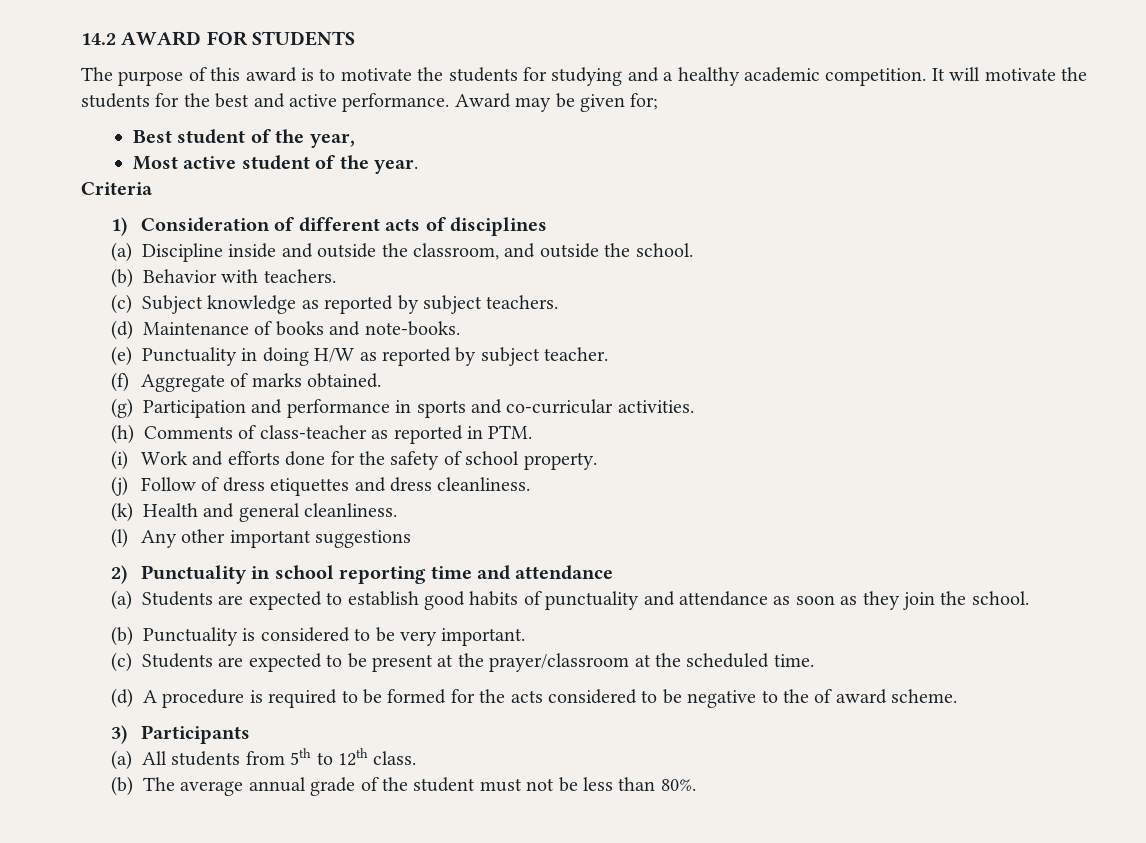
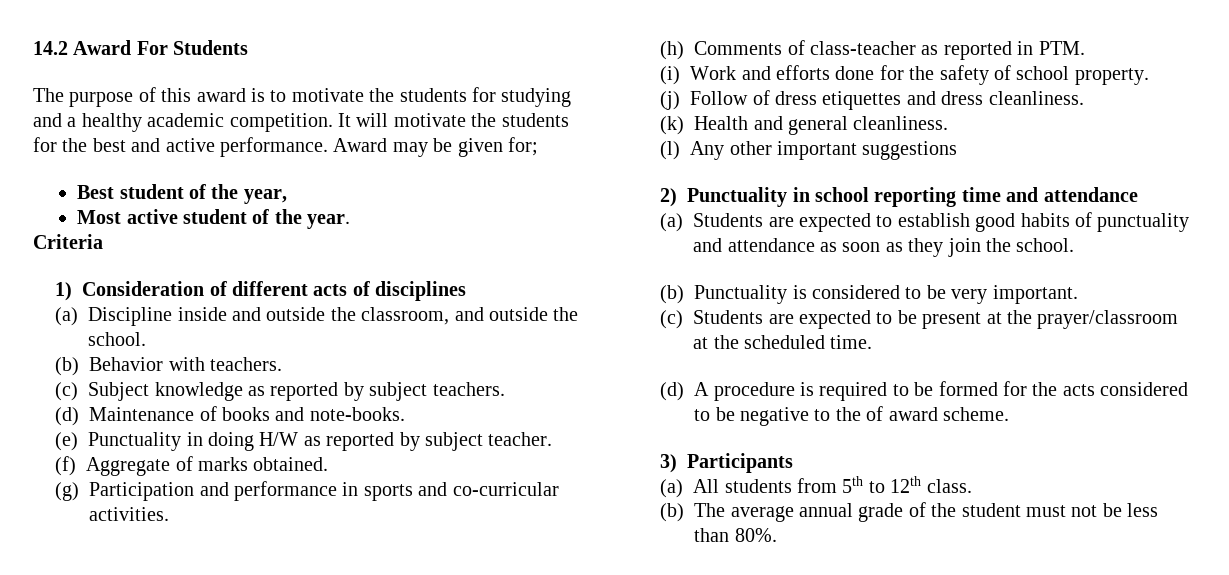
- 14.2 AWARD FOR STUDENTS
+ 14.2 Award For Students

